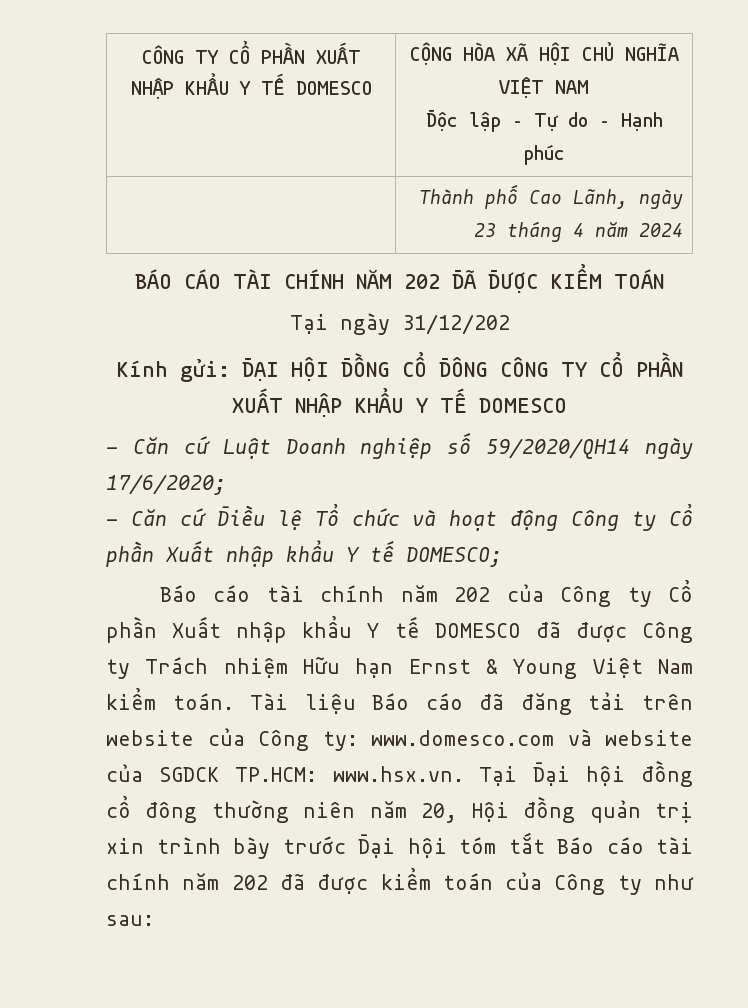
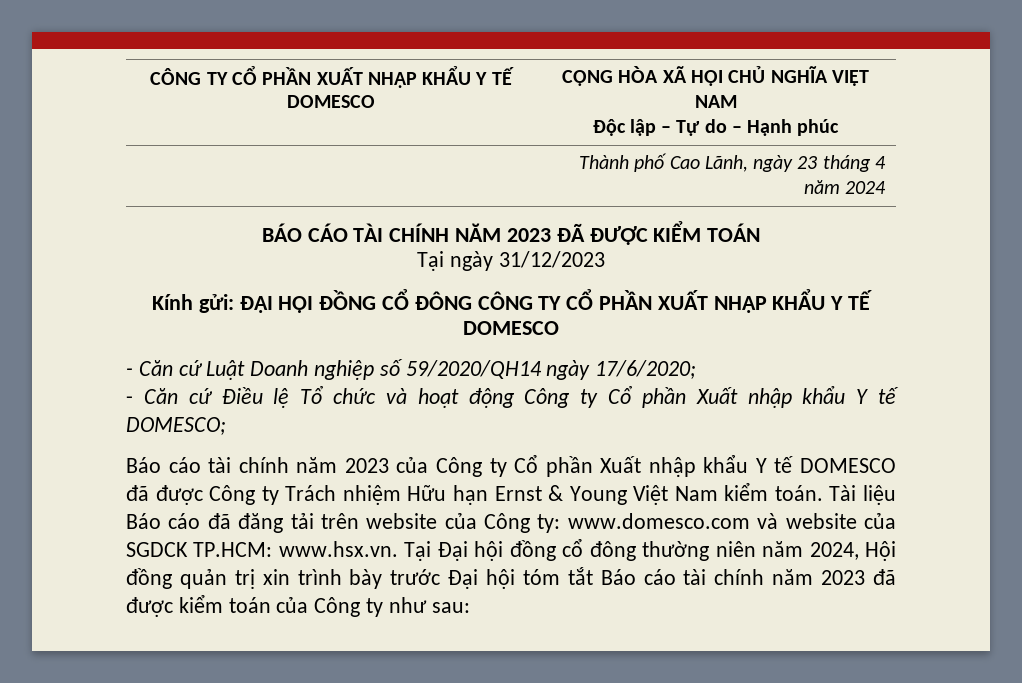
- BÁO CÁO TÀI CHÍNH NĂM 202 ĐÃ ĐƯỢC KIỂM TOÁN
+ BÁO CÁO TÀI CHÍNH NĂM 2023 ĐÃ ĐƯỢC KIỂM TOÁN
- Tại ngày 31/12/202
+ Tại ngày 31/12/2023
- Báo cáo tài chính năm 202 của Công ty Cổ phần Xuất nhập khẩu Y tế DOMESCO đã được Công ty Trách nhiệm Hữu hạn Ernst & Young Việt Nam kiểm toán.
+ Báo cáo tài chính năm 2023 của Công ty Cổ phần Xuất nhập khẩu Y tế DOMESCO đã được Công ty Trách nhiệm Hữu hạn Ernst & Young Việt Nam kiểm toán.
- Tài liệu Báo cáo đã đăng tải trên website của Công ty: www.domesco.com và website của SGDCK TP.HCM: www.hsx.vn. Tại Đại hội đồng cổ đông thường niên năm 20, Hội đồng quản trị xin trình bày trước Đại hội tóm tắt Báo cáo tài chính năm 202 đã được kiểm toán của Công ty như sau:
+ Tài liệu Báo cáo đã đăng tải trên website của Công ty: www.domesco.com và website của SGDCK TP.HCM: www.hsx.vn. Tại Đại hội đồng cổ đông thường niên năm 2024, Hội đồng quản trị xin trình bày trước Đại hội tóm tắt Báo cáo tài chính năm 2023 đã được kiểm toán của Công ty như sau:

